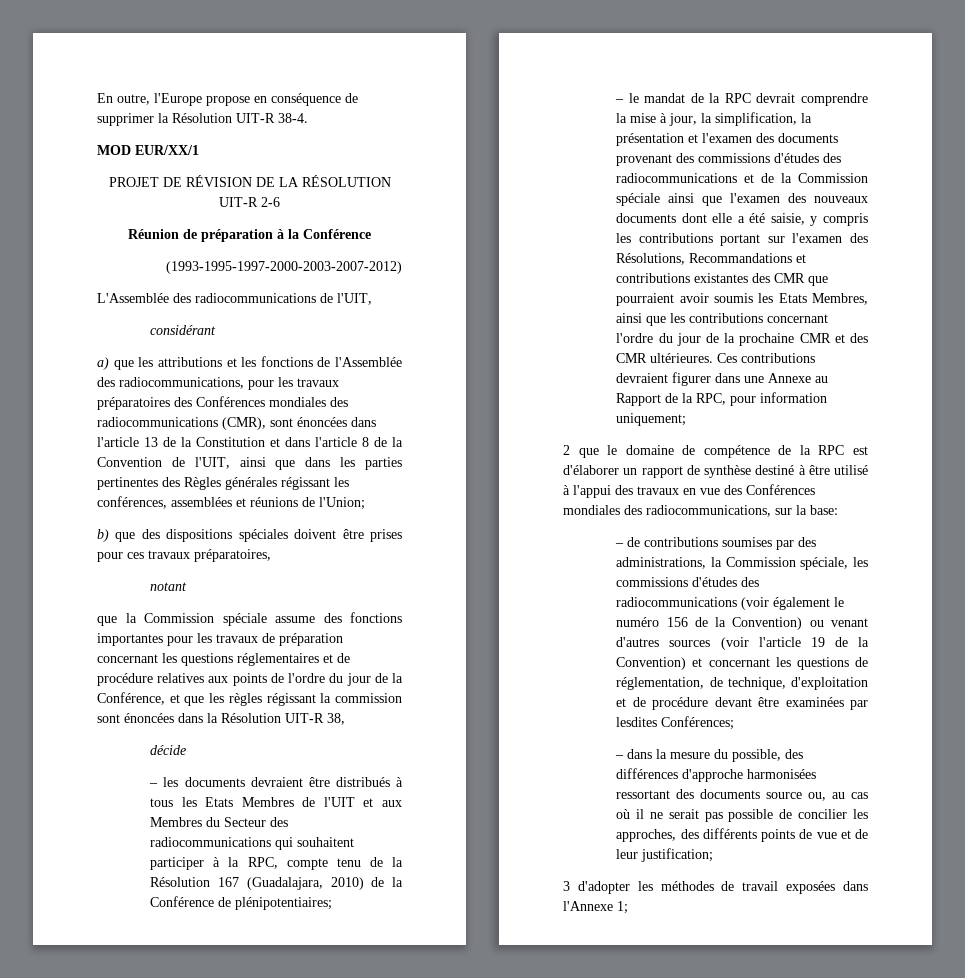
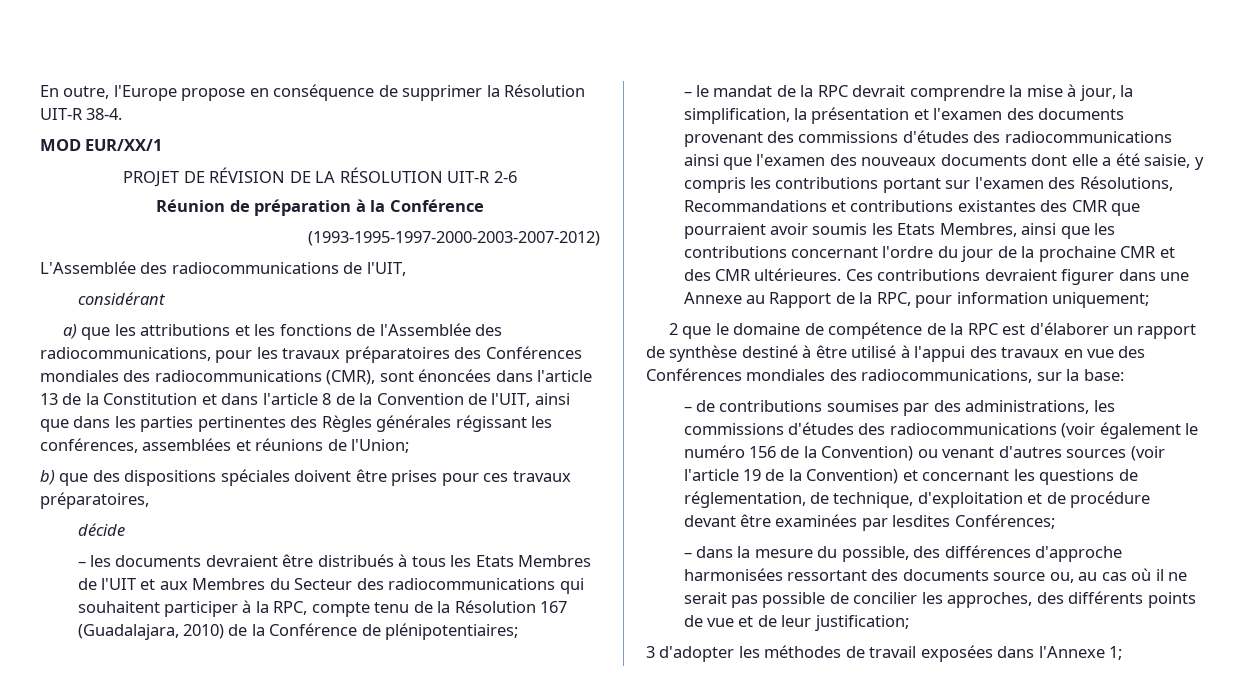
- notant
- que la Commission spéciale assume des fonctions importantes pour les travaux de préparation concernant les questions réglementaires et de procédure relatives aux points de l'ordre du jour de la Conférence, et que les règles régissant la commission sont énoncées dans la Résolution UIT-R 38,
- – le mandat de la RPC devrait comprendre la mise à jour, la simplification, la présentation et l'examen des documents provenant des commissions d'études des radiocommunications et de la Commission spéciale ainsi que l'examen des nouveaux documents dont elle a été saisie, y compris les contributions portant sur l'examen des Résolutions, Recommandations et contributions existantes des CMR que pourraient avoir soumis les Etats Membres, ainsi que les contributions concernant l'ordre du jour de la prochaine CMR et des CMR ultérieures.
+ – le mandat de la RPC devrait comprendre la mise à jour, la simplification, la présentation et l'examen des documents provenant des commissions d'études des radiocommunications ainsi que l'examen des nouveaux documents dont elle a été saisie, y compris les contributions portant sur l'examen des Résolutions, Recommandations et contributions existantes des CMR que pourraient avoir soumis les Etats Membres, ainsi que les contributions concernant l'ordre du jour de la prochaine CMR et des CMR ultérieures.
- – de contributions soumises par des administrations, la Commission spéciale, les commissions d'études des radiocommunications (voir également le numéro 156 de la Convention) ou venant d'autres sources (voir l'article 19 de la Convention) et concernant les questions de réglementation, de technique, d'exploitation et de procédure devant être examinées par lesdites Conférences;
+ – de contributions soumises par des administrations, les commissions d'études des radiocommunications (voir également le numéro 156 de la Convention) ou venant d'autres sources (voir l'article 19 de la Convention) et concernant les questions de réglementation, de technique, d'exploitation et de procédure devant être examinées par lesdites Conférences;

